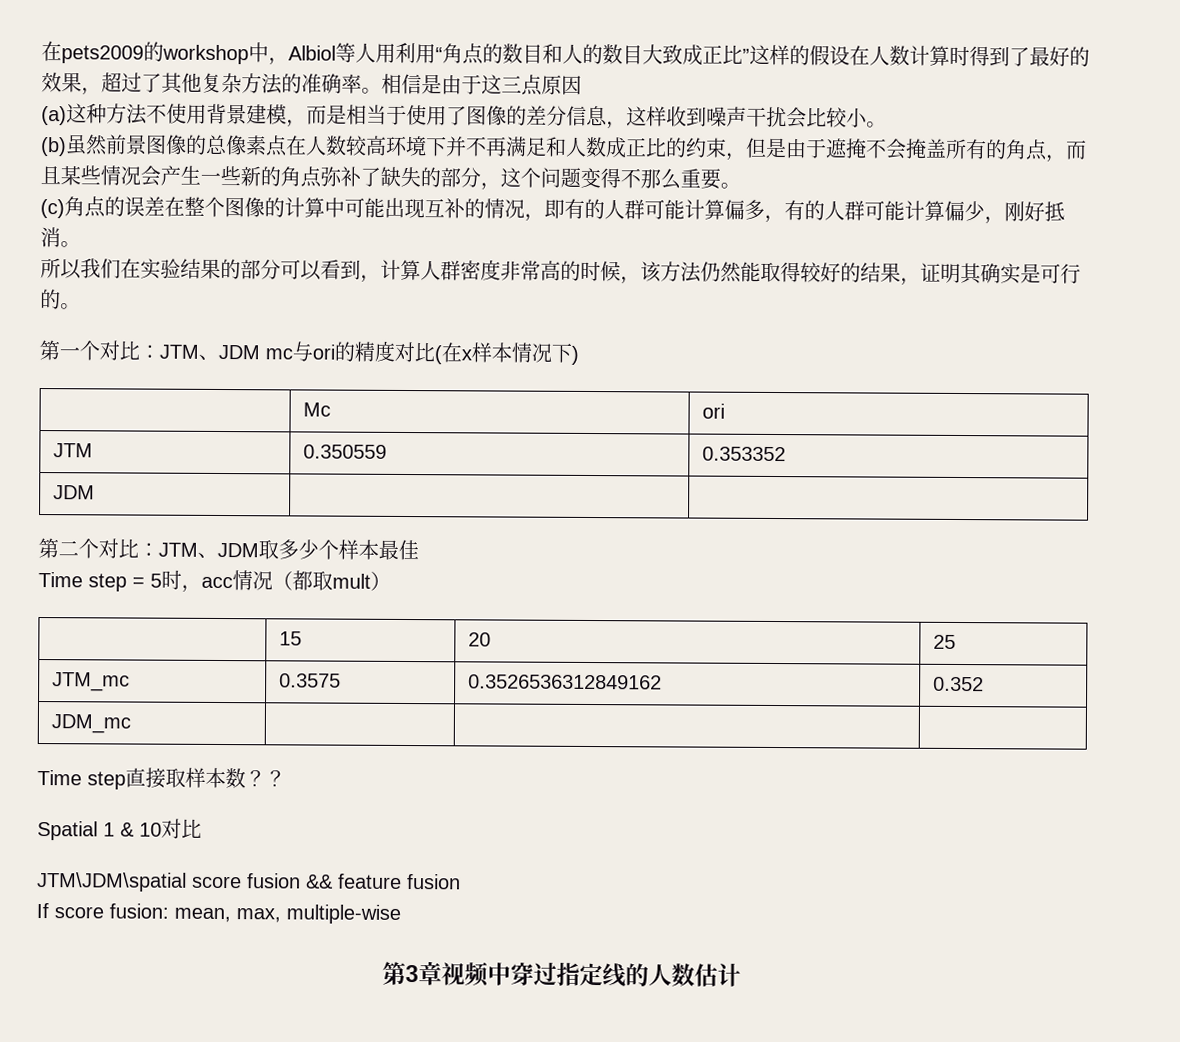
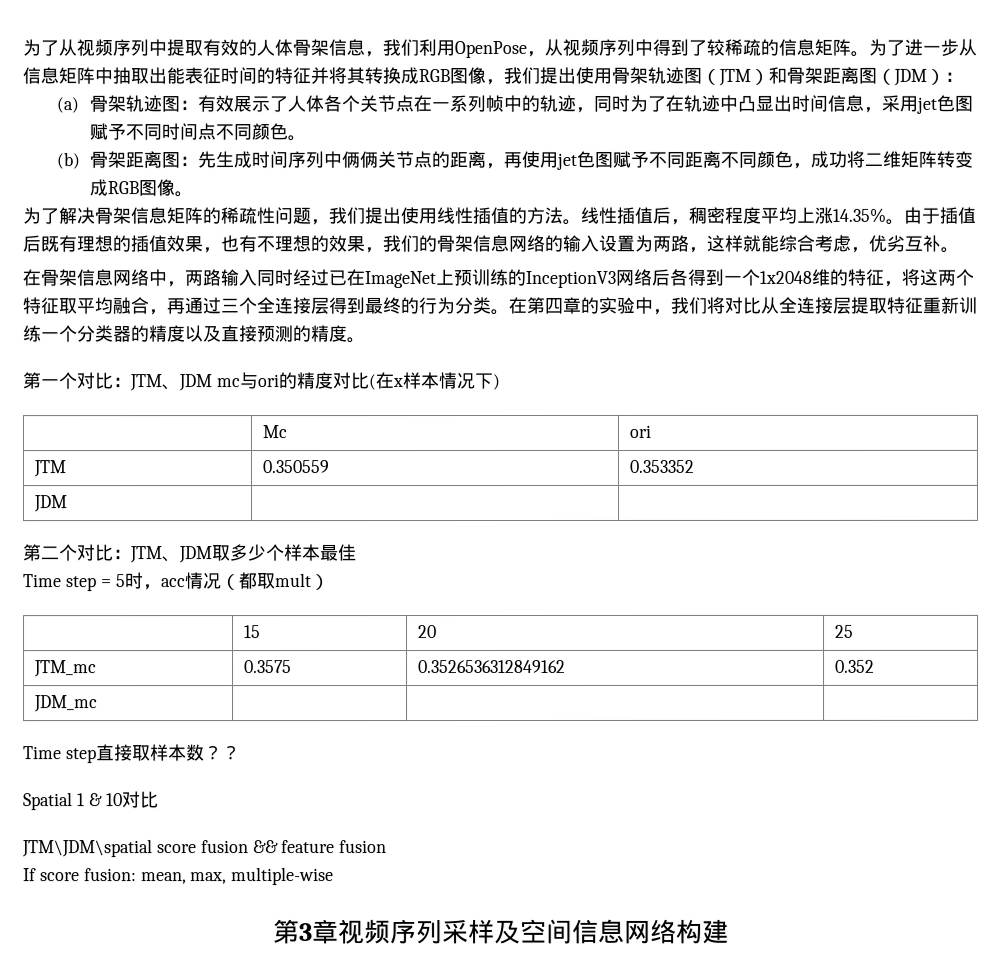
- 在pets2009的workshop中，Albiol等人用利用“角点的数目和人的数目大致成正比”这样的假设在人数计算时得到了最好的效果，超过了其他复杂方法的准确率。相信是由于这三点原因
- (a)这种方法不使用背景建模，而是相当于使用了图像的差分信息，这样收到噪声干扰会比较小。
- (b)虽然前景图像的总像素点在人数较高环境下并不再满足和人数成正比的约束，但是由于遮掩不会掩盖所有的角点，而且某些情况会产生一些新的角点弥补了缺失的部分，这个问题变得不那么重要。
- (c)角点的误差在整个图像的计算中可能出现互补的情况，即有的人群可能计算偏多，有的人群可能计算偏少，刚好抵消。
- 所以我们在实验结果的部分可以看到，计算人群密度非常高的时候，该方法仍然能取得较好的结果，证明其确实是可行的。
+ 为了从视频序列中提取有效的人体骨架信息，我们利用OpenPose，从视频序列中得到了较稀疏的信息矩阵。为了进一步从信息矩阵中抽取出能表征时间的特征并将其转换成RGB图像，我们提出使用骨架轨迹图（JTM）和骨架距离图（JDM）：
+ (a)骨架轨迹图：有效展示了人体各个关节点在一系列帧中的轨迹，同时为了在轨迹中凸显出时间信息，采用jet色图赋予不同时间点不同颜色。
+ (b)骨架距离图：先生成时间序列中俩俩关节点的距离，再使用jet色图赋予不同距离不同颜色，成功将二维矩阵转变成RGB图像。
+ 为了解决骨架信息矩阵的稀疏性问题，我们提出使用线性插值的方法。线性插值后，稠密程度平均上涨14.35%。由于插值后既有理想的插值效果，也有不理想的效果，我们的骨架信息网络的输入设置为两路，这样就能综合考虑，优劣互补。
+ 在骨架信息网络中，两路输入同时经过已在ImageNet上预训练的InceptionV3网络后各得到一个1x2048维的特征，将这两个特征取平均融合，再通过三个全连接层得到最终的行为分类。在第四章的实验中，我们将对比从全连接层提取特征重新训练一个分类器的精度以及直接预测的精度。
- 第3章视频中穿过指定线的人数估计
+ 第3章视频序列采样及空间信息网络构建

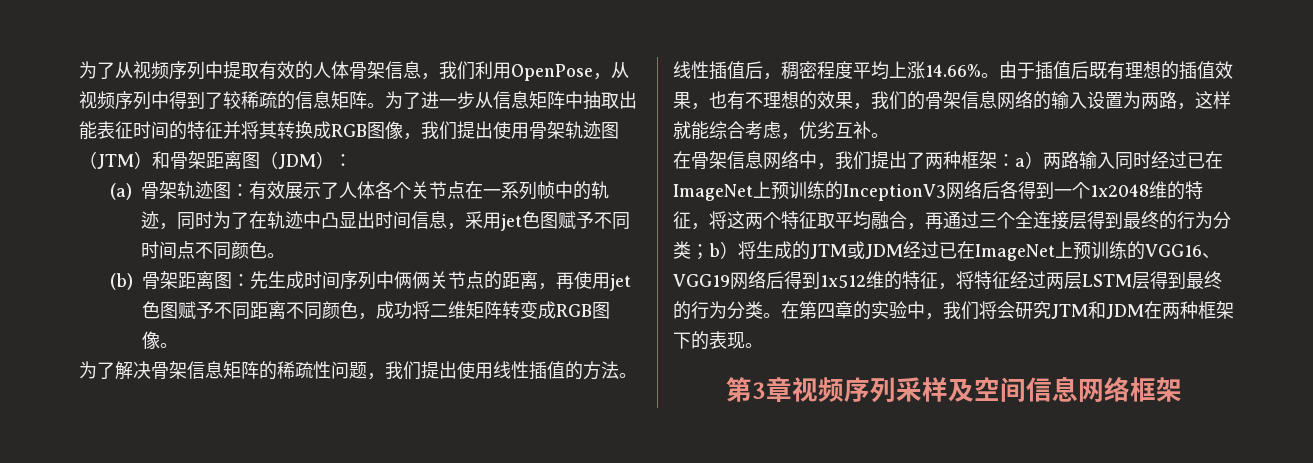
- 线性插值后，稠密程度平均上涨14.35%。
+ 线性插值后，稠密程度平均上涨14.66%。
- 在骨架信息网络中，两路输入同时经过已在ImageNet上预训练的InceptionV3网络后各得到一个1x2048维的特征，将这两个特征取平均融合，再通过三个全连接层得到最终的行为分类。
+ 在骨架信息网络中，我们提出了两种框架：a）两路输入同时经过已在ImageNet上预训练的InceptionV3网络后各得到一个1x2048维的特征，将这两个特征取平均融合，再通过三个全连接层得到最终的行为分类；b）将生成的JTM或JDM经过已在ImageNet上预训练的VGG16、VGG19网络后得到1x512维的特征，将特征经过两层LSTM层得到最终的行为分类。
- 在第四章的实验中，我们将对比从全连接层提取特征重新训练一个分类器的精度以及直接预测的精度。
- 第一个对比：JTM、JDM mc与ori的精度对比(在x样本情况下)
- | Mc | ori
- JTM | 0.350559 | 0.353352
- JDM | |
- 第二个对比：JTM、JDM取多少个样本最佳
- Time step = 5时，acc情况（都取mult）
- | 15 | 20 | 25
- JTM_mc | 0.3575 | 0.3526536312849162 | 0.352
- JDM_mc | | |
- Time step直接取样本数？？
- Spatial 1 & 10对比
- JTM\JDM\spatial score fusion && feature fusion
- If score fusion: mean, max, multiple-wise
+ 在第四章的实验中，我们将会研究JTM和JDM在两种框架下的表现。
- 第3章视频序列采样及空间信息网络构建
+ 第3章视频序列采样及空间信息网络框架

